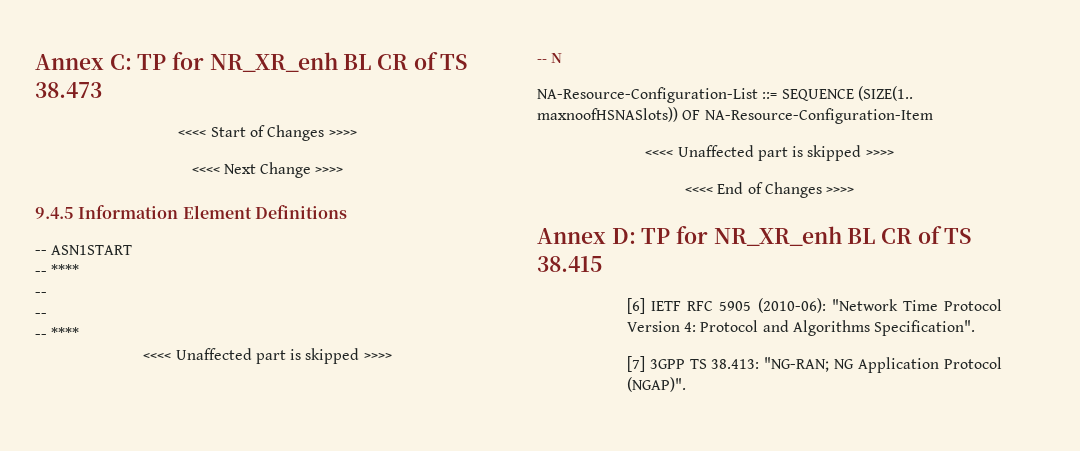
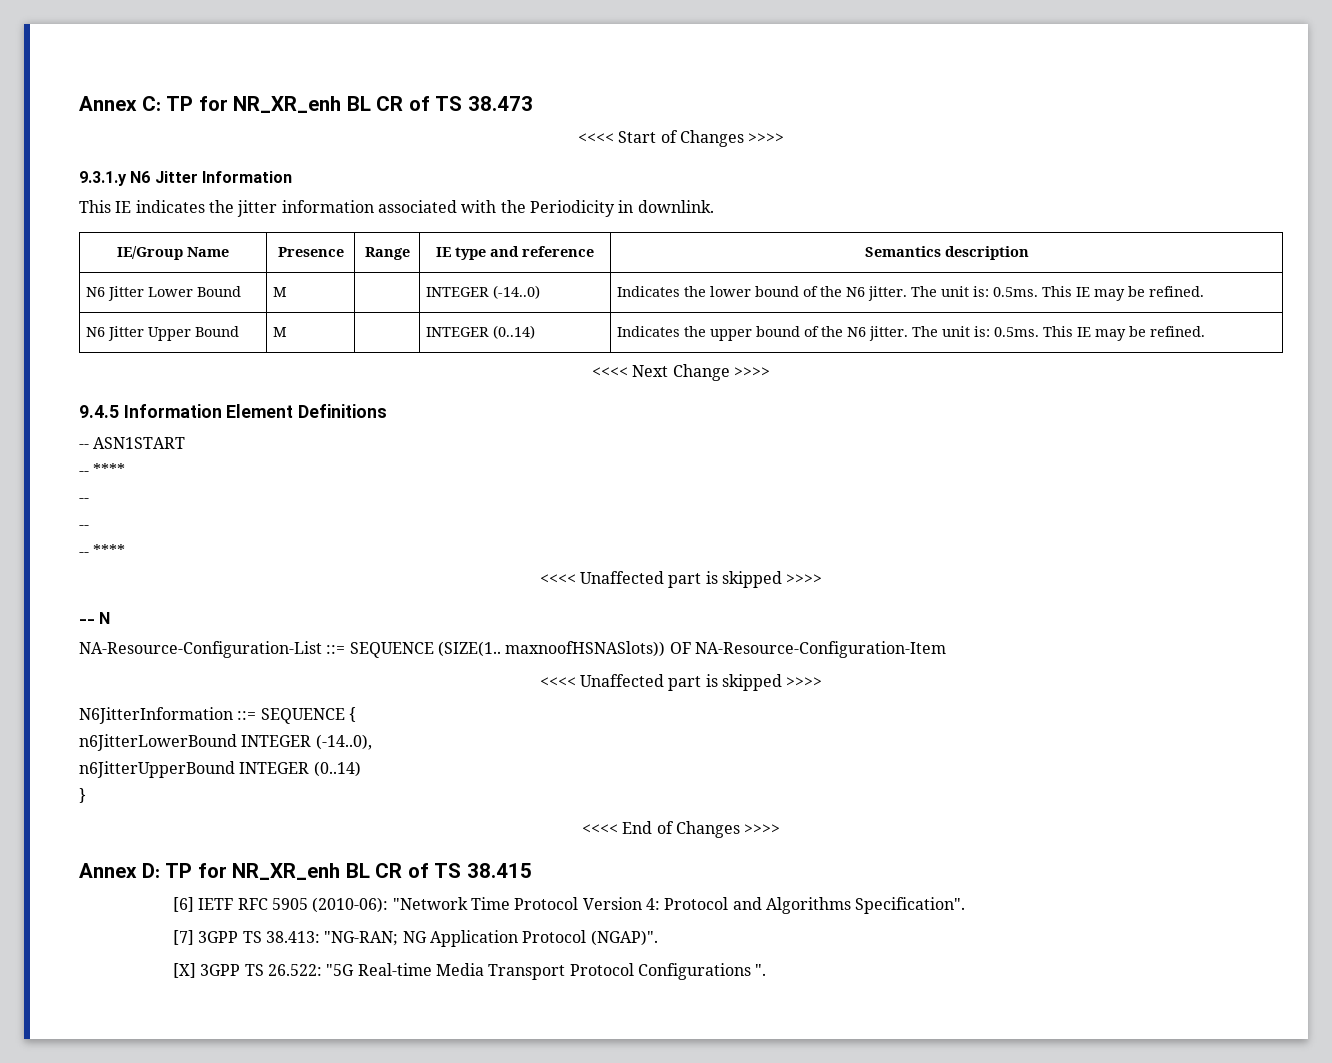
+ 9.3.1.y N6 Jitter Information
+ This IE indicates the jitter information associated with the Periodicity in downlink.
+ IE/Group Name | Presence | Range | IE type and reference | Semantics description
+ N6 Jitter Lower Bound | M | | INTEGER (-14..0) | Indicates the lower bound of the N6 jitter. The unit is: 0.5ms. This IE may be refined.
+ N6 Jitter Upper Bound | M | | INTEGER (0..14) | Indicates the upper bound of the N6 jitter. The unit is: 0.5ms. This IE may be refined.
+ N6JitterInformation ::= SEQUENCE {
+ n6JitterLowerBound INTEGER (-14..0),
+ n6JitterUpperBound INTEGER (0..14)
+ }
+ [X] 3GPP TS 26.522: "5G Real-time Media Transport Protocol Configurations ".

